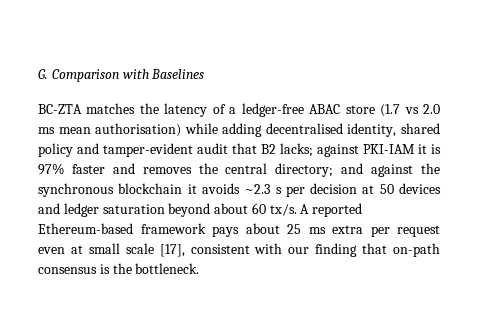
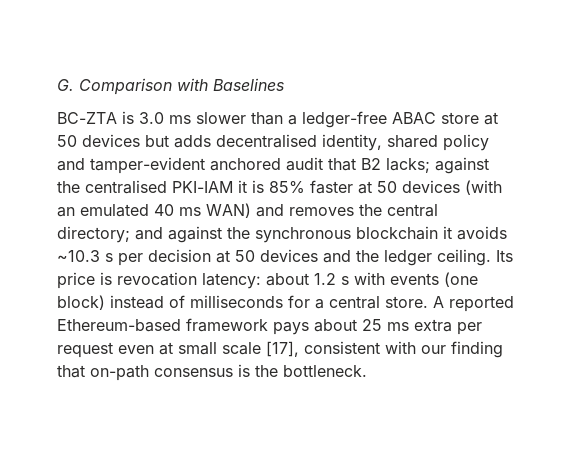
- BC-ZTA matches the latency of a ledger-free ABAC store (1.7 vs 2.0 ms mean authorisation) while adding decentralised identity, shared policy and tamper-evident audit that B2 lacks; against PKI-IAM it is 97% faster and removes the central directory; and against the synchronous blockchain it avoids ~2.3 s per decision at 50 devices and ledger saturation beyond about 60 tx/s.
+ BC-ZTA is 3.0 ms slower than a ledger-free ABAC store at 50 devices but adds decentralised identity, shared policy and tamper-evident anchored audit that B2 lacks; against the centralised PKI-IAM it is 85% faster at 50 devices (with an emulated 40 ms WAN) and removes the central directory; and against the synchronous blockchain it avoids ~10.3 s per decision at 50 devices and the ledger ceiling. Its price is revocation latency: about 1.2 s with events (one block) instead of milliseconds for a central store.

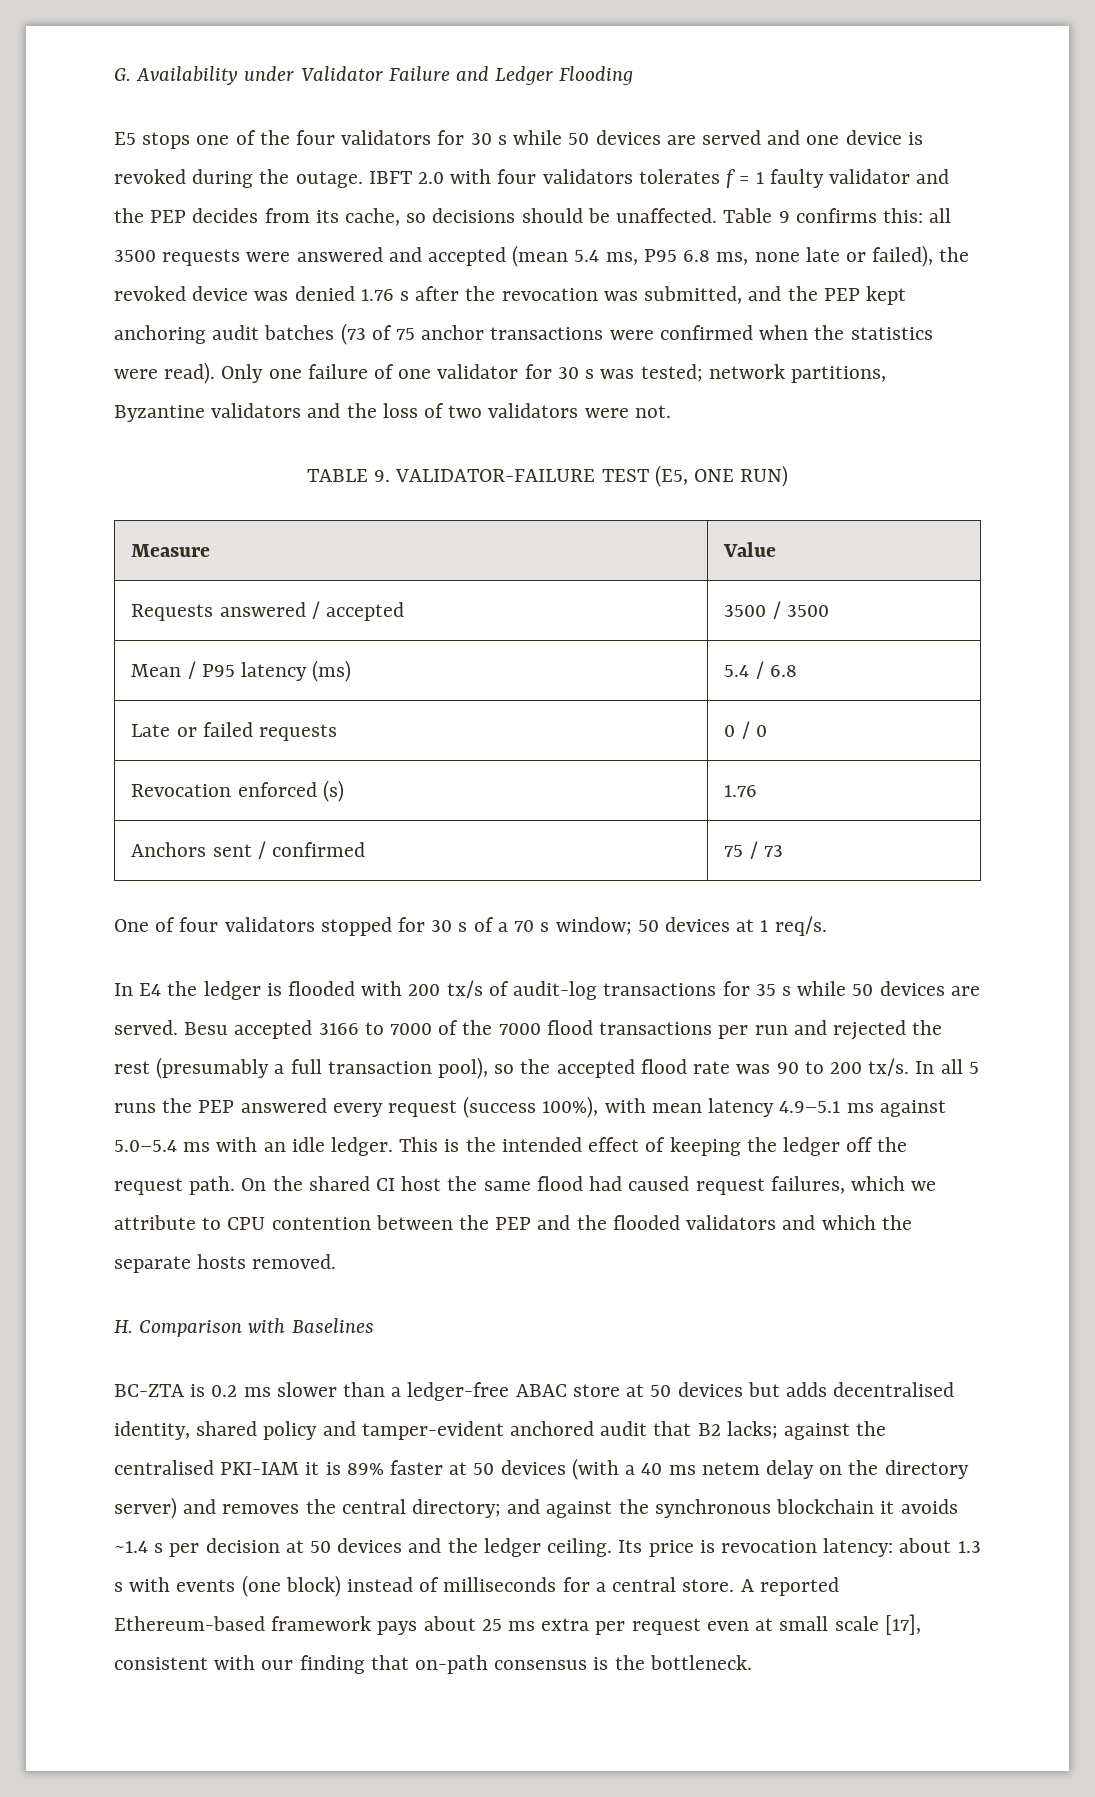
- G. Comparison with Baselines
+ G. Availability under Validator Failure and Ledger Flooding
+ E5 stops one of the four validators for 30 s while 50 devices are served and one device is revoked during the outage. IBFT 2.0 with four validators tolerates f = 1 faulty validator and the PEP decides from its cache, so decisions should be unaffected. Table 9 confirms this: all 3500 requests were answered and accepted (mean 5.4 ms, P95 6.8 ms, none late or failed), the revoked device was denied 1.76 s after the revocation was submitted, and the PEP kept anchoring audit batches (73 of 75 anchor transactions were confirmed when the statistics were read). Only one failure of one validator for 30 s was tested; network partitions, Byzantine validators and the loss of two validators were not.
+ TABLE 9. VALIDATOR-FAILURE TEST (E5, ONE RUN)
+ Measure | Value
+ Requests answered / accepted | 3500 / 3500
+ Mean / P95 latency (ms) | 5.4 / 6.8
+ Late or failed requests | 0 / 0
+ Revocation enforced (s) | 1.76
+ Anchors sent / confirmed | 75 / 73
+ One of four validators stopped for 30 s of a 70 s window; 50 devices at 1 req/s.
+ In E4 the ledger is flooded with 200 tx/s of audit-log transactions for 35 s while 50 devices are served. Besu accepted 3166 to 7000 of the 7000 flood transactions per run and rejected the rest (presumably a full transaction pool), so the accepted flood rate was 90 to 200 tx/s. In all 5 runs the PEP answered every request (success 100%), with mean latency 4.9–5.1 ms against 5.0–5.4 ms with an idle ledger. This is the intended effect of keeping the ledger off the request path. On the shared CI host the same flood had caused request failures, which we attribute to CPU contention between the PEP and the flooded validators and which the separate hosts removed.
+ H. Comparison with Baselines
- BC-ZTA is 3.0 ms slower than a ledger-free ABAC store at 50 devices but adds decentralised identity, shared policy and tamper-evident anchored audit that B2 lacks; against the centralised PKI-IAM it is 85% faster at 50 devices (with an emulated 40 ms WAN) and removes the central directory; and against the synchronous blockchain it avoids ~10.3 s per decision at 50 devices and the ledger ceiling.
+ BC-ZTA is 0.2 ms slower than a ledger-free ABAC store at 50 devices but adds decentralised identity, shared policy and tamper-evident anchored audit that B2 lacks; against the centralised PKI-IAM it is 89% faster at 50 devices (with a 40 ms netem delay on the directory server) and removes the central directory; and against the synchronous blockchain it avoids ~1.4 s per decision at 50 devices and the ledger ceiling.
- Its price is revocation latency: about 1.2 s with events (one block) instead of milliseconds for a central store.
+ Its price is revocation latency: about 1.3 s with events (one block) instead of milliseconds for a central store.

